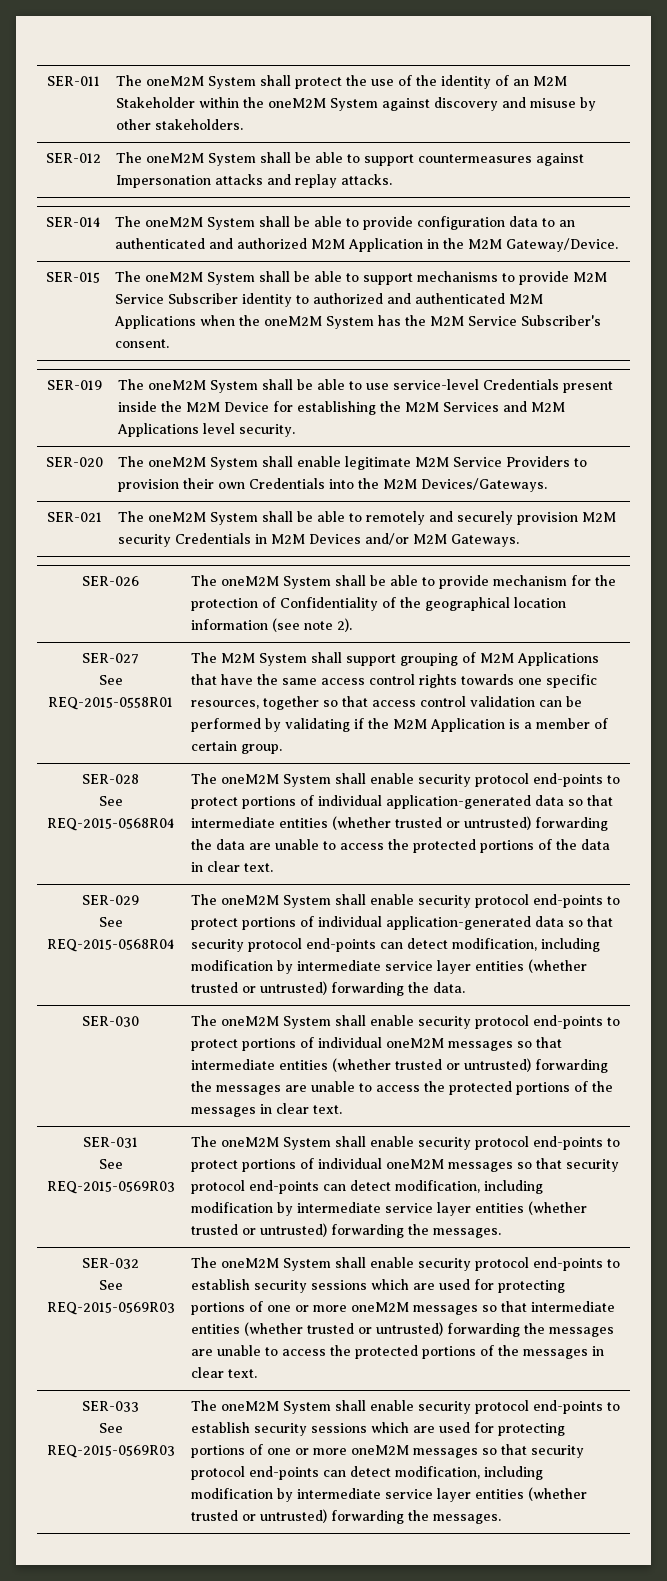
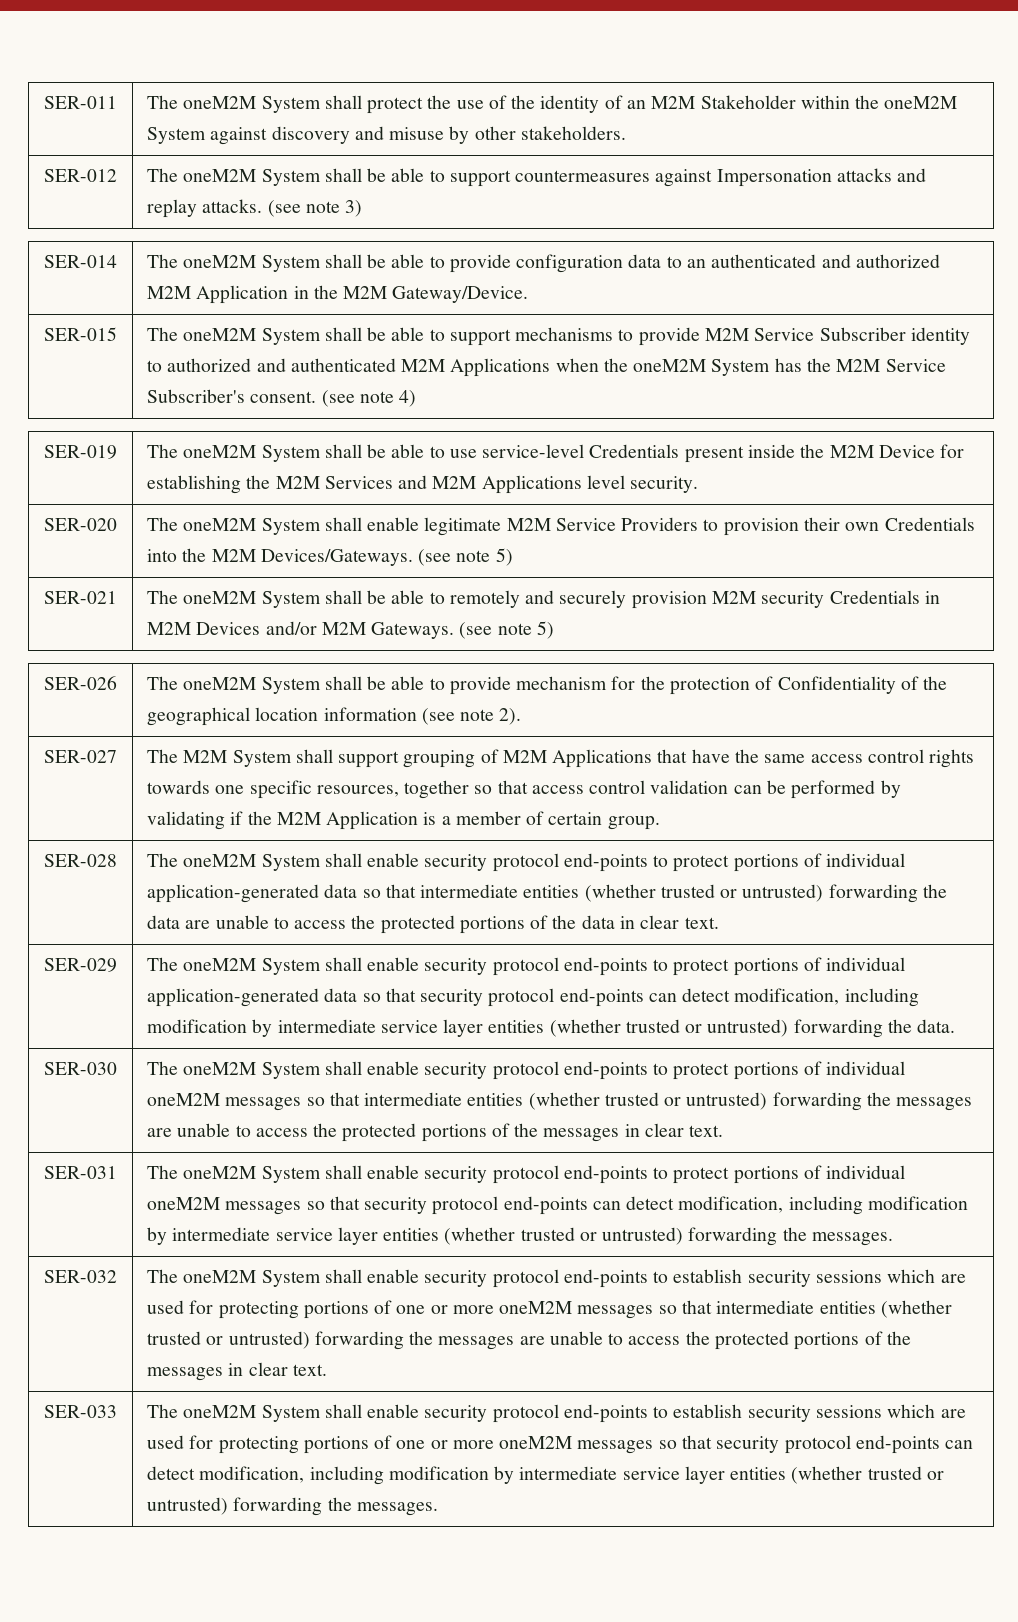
- SER-012 | The oneM2M System shall be able to support countermeasures against Impersonation attacks and replay attacks.
+ SER-012 | The oneM2M System shall be able to support countermeasures against Impersonation attacks and replay attacks. (see note 3)
- SER-015 | The oneM2M System shall be able to support mechanisms to provide M2M Service Subscriber identity to authorized and authenticated M2M Applications when the oneM2M System has the M2M Service Subscriber's consent.
+ SER-015 | The oneM2M System shall be able to support mechanisms to provide M2M Service Subscriber identity to authorized and authenticated M2M Applications when the oneM2M System has the M2M Service Subscriber's consent. (see note 4)
- SER-020 | The oneM2M System shall enable legitimate M2M Service Providers to provision their own Credentials into the M2M Devices/Gateways.
+ SER-020 | The oneM2M System shall enable legitimate M2M Service Providers to provision their own Credentials into the M2M Devices/Gateways. (see note 5)
- SER-021 | The oneM2M System shall be able to remotely and securely provision M2M security Credentials in M2M Devices and/or M2M Gateways.
+ SER-021 | The oneM2M System shall be able to remotely and securely provision M2M security Credentials in M2M Devices and/or M2M Gateways. (see note 5)
- See REQ-2015-0558R01
  SER-028
- See REQ-2015-0568R04
- SER-029
- See REQ-2015-0568R04 | The oneM2M System shall enable security protocol end-points to protect portions of individual application-generated data so that security protocol end-points can detect modification, including modification by intermediate service layer entities (whether trusted or untrusted) forwarding the data.
+ SER-029 | The oneM2M System shall enable security protocol end-points to protect portions of individual application-generated data so that security protocol end-points can detect modification, including modification by intermediate service layer entities (whether trusted or untrusted) forwarding the data.
- SER-031
- See REQ-2015-0569R03 | The oneM2M System shall enable security protocol end-points to protect portions of individual oneM2M messages so that security protocol end-points can detect modification, including modification by intermediate service layer entities (whether trusted or untrusted) forwarding the messages.
+ SER-031 | The oneM2M System shall enable security protocol end-points to protect portions of individual oneM2M messages so that security protocol end-points can detect modification, including modification by intermediate service layer entities (whether trusted or untrusted) forwarding the messages.
  SER-032
- See REQ-2015-0569R03
  SER-033
- See REQ-2015-0569R03

